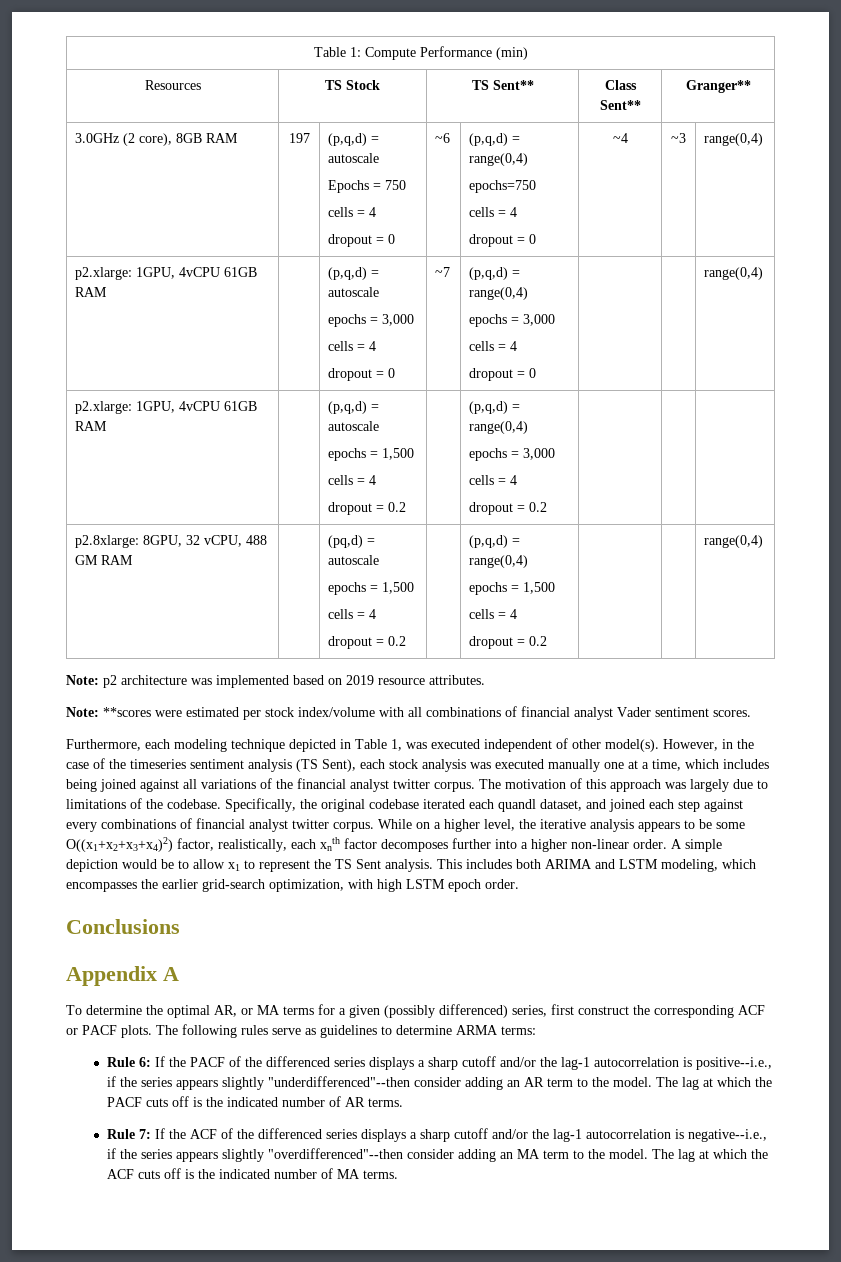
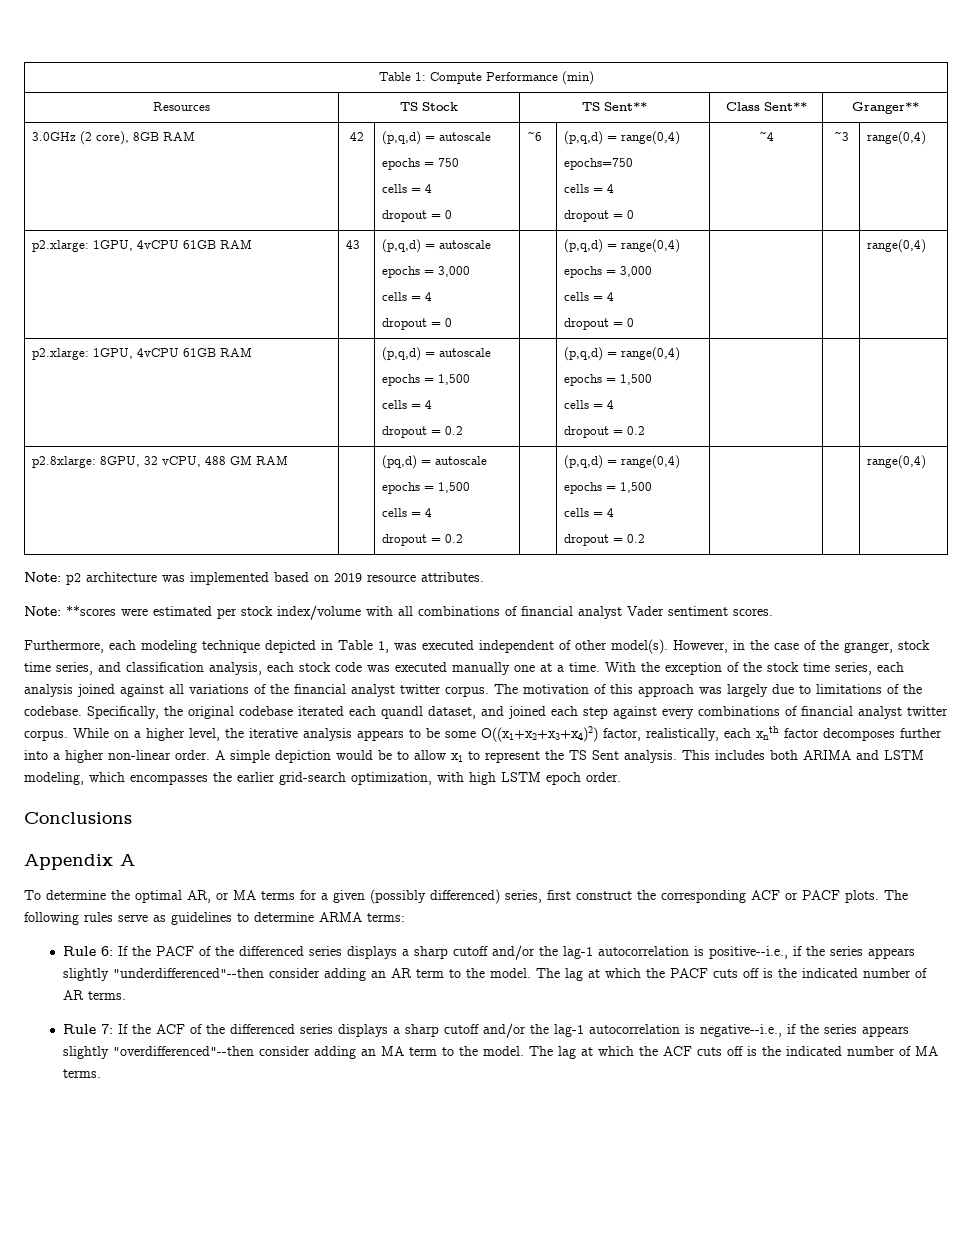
- 3.0GHz (2 core), 8GB RAM | 197 | (p,q,d) = autoscale
- Epochs = 750
+ 3.0GHz (2 core), 8GB RAM | 42 | (p,q,d) = autoscale
+ epochs = 750
  cells = 4
  dropout = 0 | ~6 | (p,q,d) = range(0,4)
  epochs=750
  cells = 4
  dropout = 0 | ~4 | ~3 | range(0,4)
- p2.xlarge: 1GPU, 4vCPU 61GB RAM | | (p,q,d) = autoscale
+ p2.xlarge: 1GPU, 4vCPU 61GB RAM | 43 | (p,q,d) = autoscale
  epochs = 3,000
  cells = 4
- dropout = 0 | ~7 | (p,q,d) = range(0,4)
+ dropout = 0 | | (p,q,d) = range(0,4)
  epochs = 3,000
  cells = 4
  dropout = 0 | | | range(0,4)
  p2.xlarge: 1GPU, 4vCPU 61GB RAM | | (p,q,d) = autoscale
  epochs = 1,500
  cells = 4
  dropout = 0.2 | | (p,q,d) = range(0,4)
- epochs = 3,000
+ epochs = 1,500
- However, in the case of the timeseries sentiment analysis (TS Sent), each stock analysis was executed manually one at a time, which includes being joined against all variations of the financial analyst twitter corpus.
+ However, in the case of the granger, stock time series, and classification analysis, each stock code was executed manually one at a time. With the exception of the stock time series, each analysis joined against all variations of the financial analyst twitter corpus.

